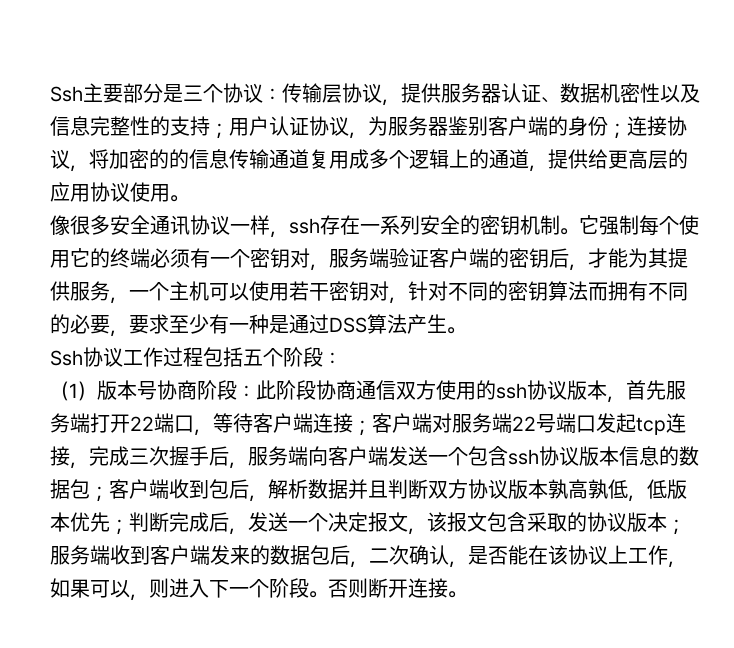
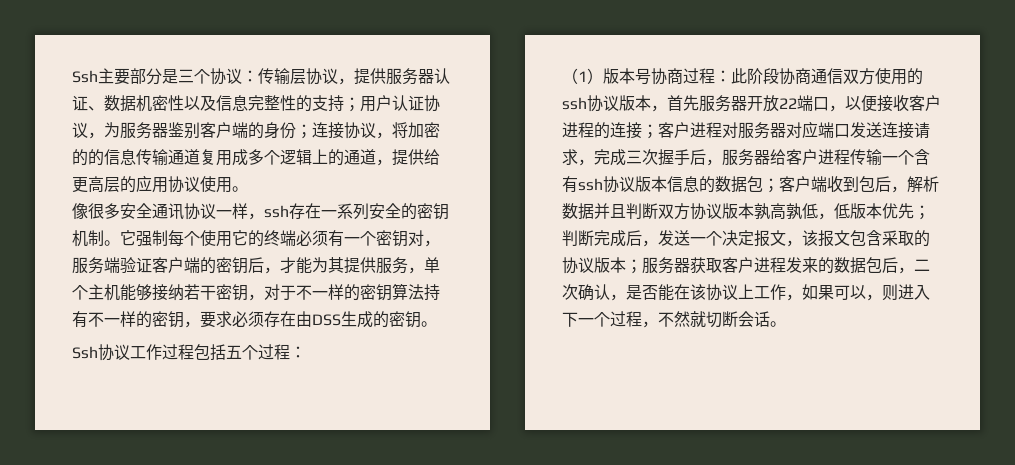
- 它强制每个使用它的终端必须有一个密钥对，服务端验证客户端的密钥后，才能为其提供服务，一个主机可以使用若干密钥对，针对不同的密钥算法而拥有不同的必要，要求至少有一种是通过DSS算法产生。
+ 它强制每个使用它的终端必须有一个密钥对，服务端验证客户端的密钥后，才能为其提供服务，单个主机能够接纳若干密钥，对于不一样的密钥算法持有不一样的密钥，要求必须存在由DSS生成的密钥。
- Ssh协议工作过程包括五个阶段：
+ Ssh协议工作过程包括五个过程：
- （1）版本号协商阶段：
+ （1）版本号协商过程：
- 此阶段协商通信双方使用的ssh协议版本，首先服务端打开22端口，等待客户端连接；客户端对服务端22号端口发起tcp连接，完成三次握手后，服务端向客户端发送一个包含ssh协议版本信息的数据包；
+ 此阶段协商通信双方使用的ssh协议版本，首先服务器开放22端口，以便接收客户进程的连接；客户进程对服务器对应端口发送连接请求，完成三次握手后，服务器给客户进程传输一个含有ssh协议版本信息的数据包；
- 服务端收到客户端发来的数据包后，二次确认，是否能在该协议上工作，如果可以，则进入下一个阶段。否则断开连接。
+ 服务器获取客户进程发来的数据包后，二次确认，是否能在该协议上工作，如果可以，则进入下一个过程，不然就切断会话。

